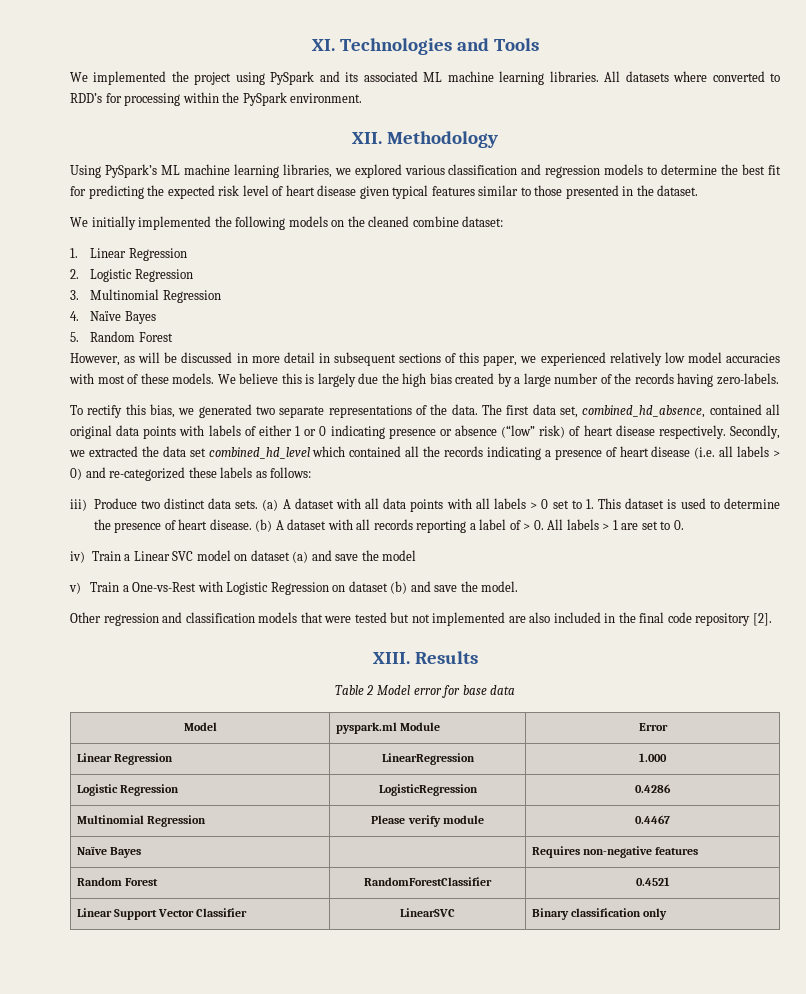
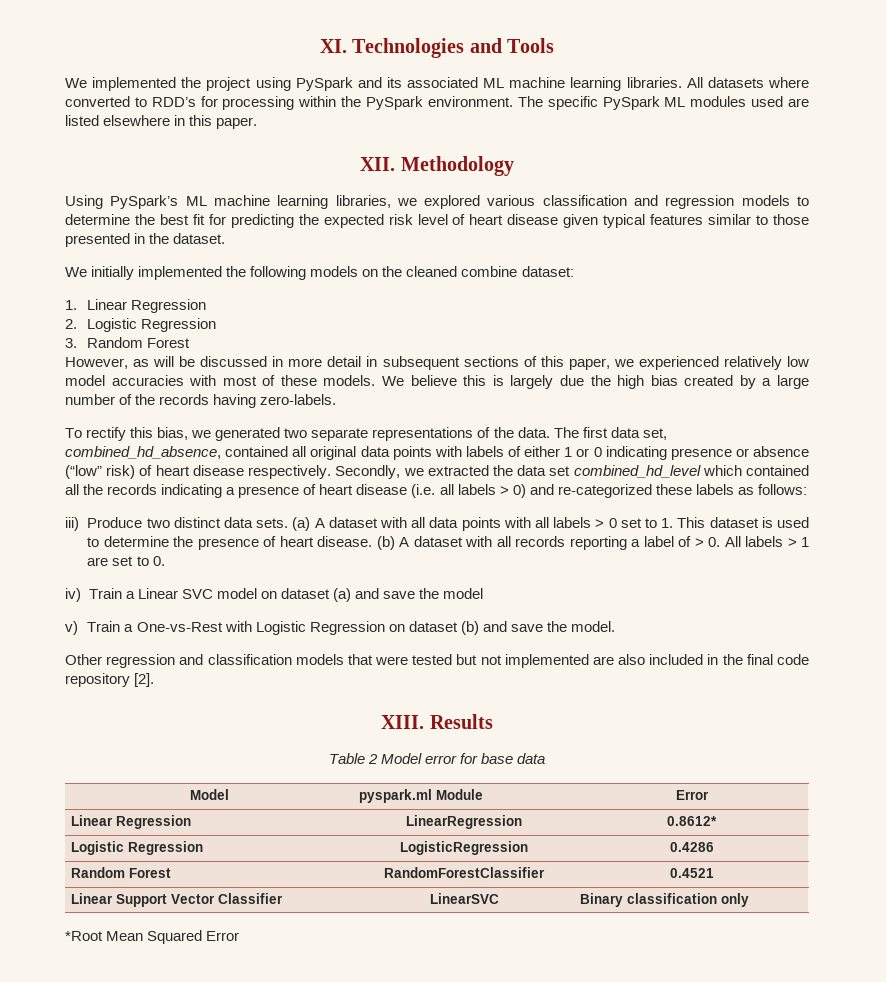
+ The specific PySpark ML modules used are listed elsewhere in this paper.
- 3. Multinomial Regression
- 4. Naïve Bayes
- 5. Random Forest
+ 3. Random Forest
- Linear Regression | LinearRegression | 1.000
+ Linear Regression | LinearRegression | 0.8612*
- Multinomial Regression | Please verify module | 0.4467
- Naïve Bayes | | Requires non-negative features
+ *Root Mean Squared Error

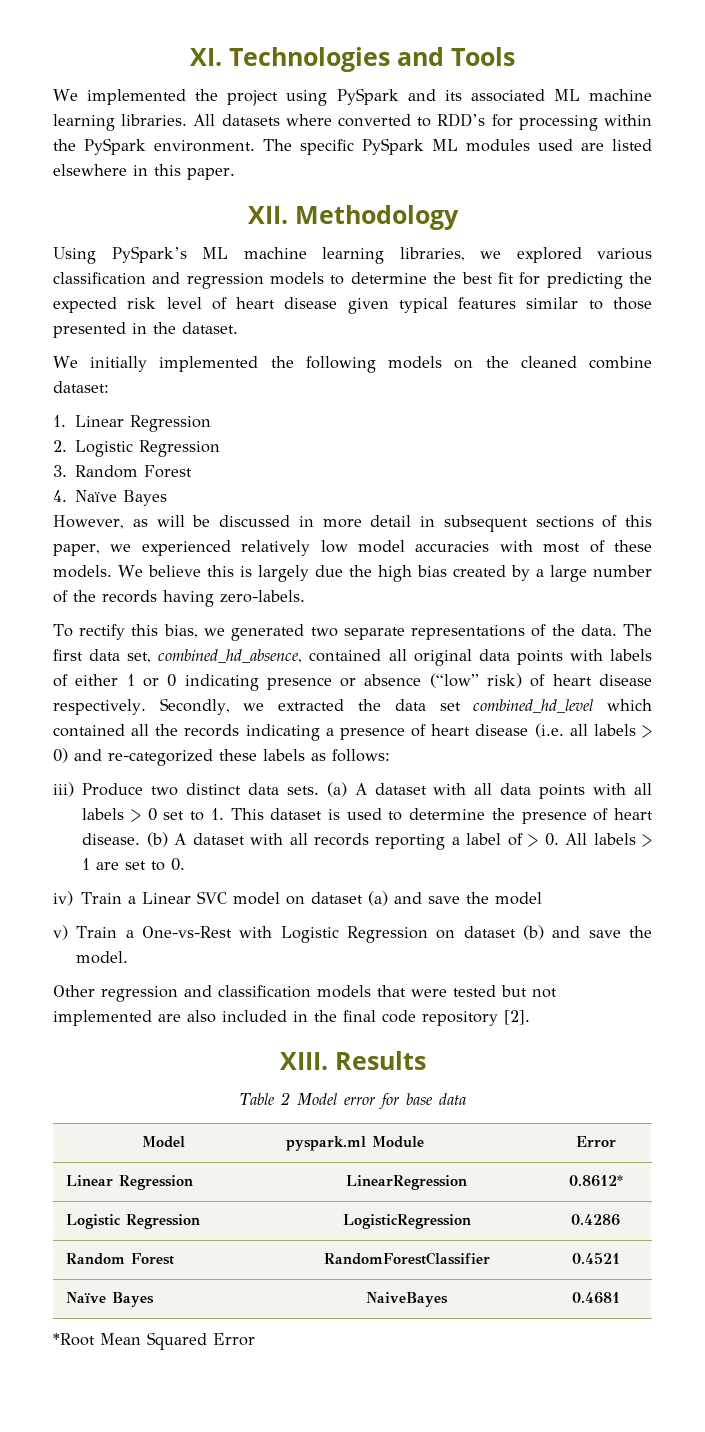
+ 4. Naïve Bayes
- Linear Support Vector Classifier | LinearSVC | Binary classification only
+ Naïve Bayes | NaiveBayes | 0.4681

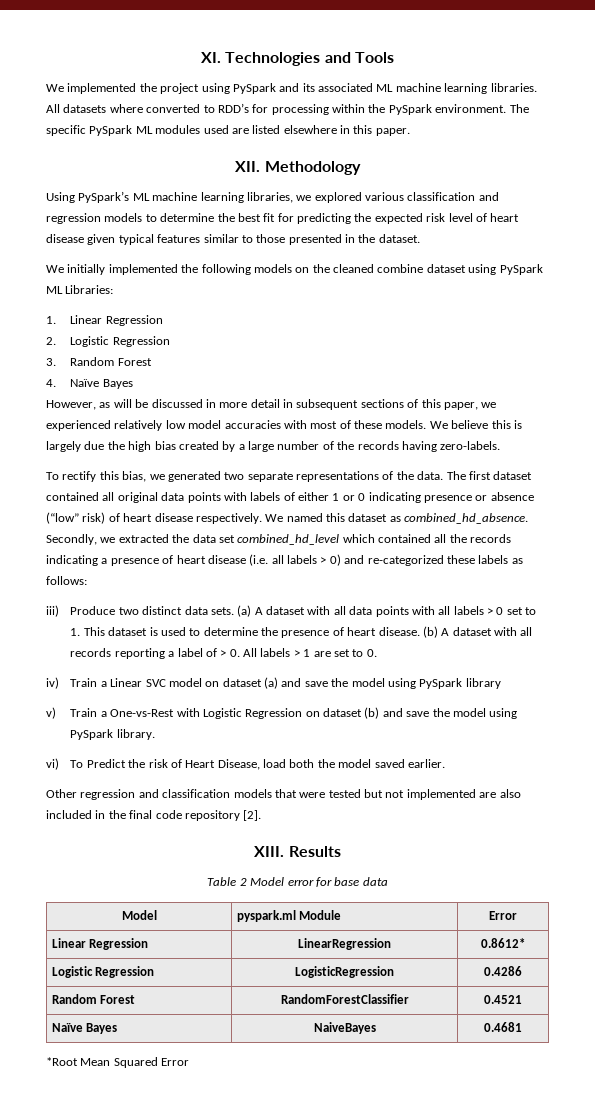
- We initially implemented the following models on the cleaned combine dataset:
+ We initially implemented the following models on the cleaned combine dataset using PySpark ML Libraries:
- The first data set, combined_hd_absence, contained all original data points with labels of either 1 or 0 indicating presence or absence (“low” risk) of heart disease respectively.
+ The first dataset contained all original data points with labels of either 1 or 0 indicating presence or absence (“low” risk) of heart disease respectively.
+ We named this dataset as combined_hd_absence.
- iv) Train a Linear SVC model on dataset (a) and save the model
+ iv) Train a Linear SVC model on dataset (a) and save the model using PySpark library
- v) Train a One-vs-Rest with Logistic Regression on dataset (b) and save the model.
+ v) Train a One-vs-Rest with Logistic Regression on dataset (b) and save the model using PySpark library.
+ vi) To Predict the risk of Heart Disease, load both the model saved earlier.

